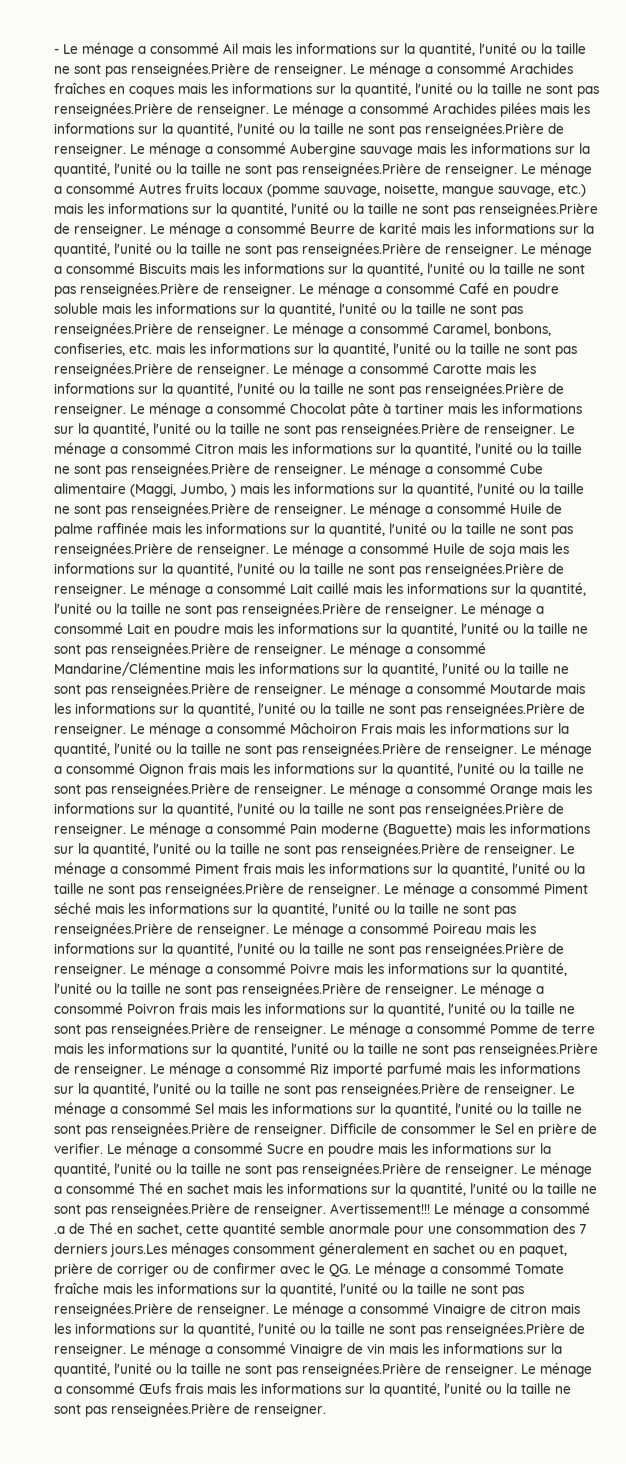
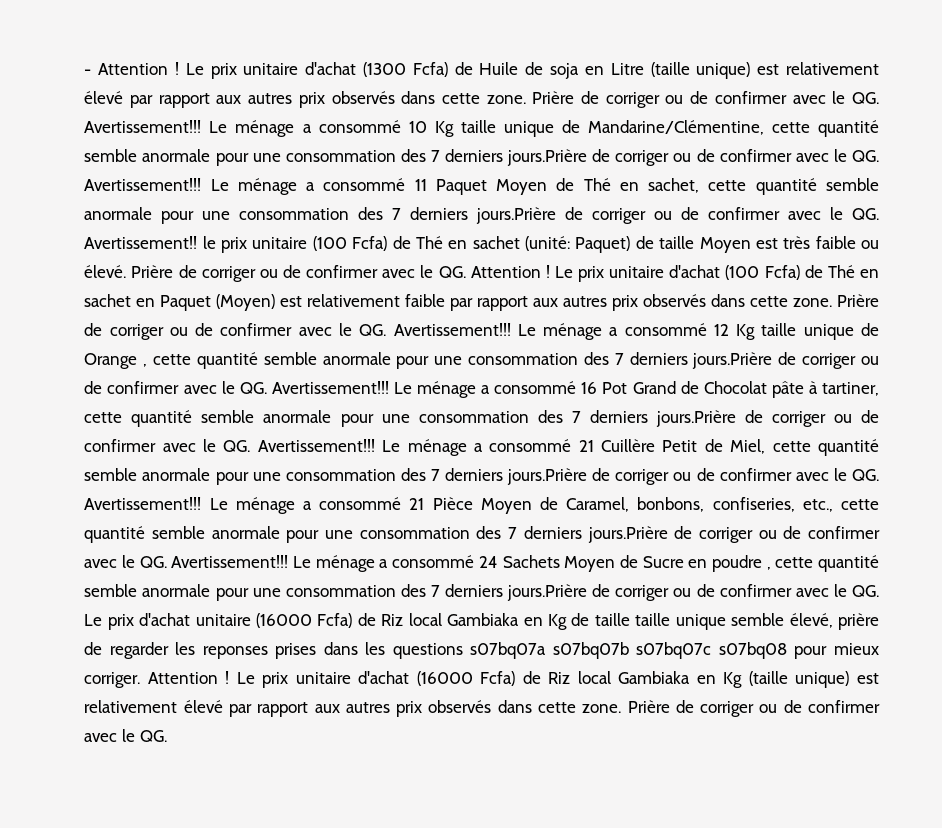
- - Le ménage a consommé Ail mais les informations sur la quantité, l'unité ou la taille ne sont pas renseignées.Prière de renseigner. Le ménage a consommé Arachides fraîches en coques mais les informations sur la quantité, l'unité ou la taille ne sont pas renseignées.Prière de renseigner. Le ménage a consommé Arachides pilées mais les informations sur la quantité, l'unité ou la taille ne sont pas renseignées.Prière de renseigner. Le ménage a consommé Aubergine sauvage mais les informations sur la quantité, l'unité ou la taille ne sont pas renseignées.Prière de renseigner. Le ménage a consommé Autres fruits locaux (pomme sauvage, noisette, mangue sauvage, etc.) mais les informations sur la quantité, l'unité ou la taille ne sont pas renseignées.Prière de renseigner. Le ménage a consommé Beurre de karité mais les informations sur la quantité, l'unité ou la taille ne sont pas renseignées.Prière de renseigner. Le ménage a consommé Biscuits mais les informations sur la quantité, l'unité ou la taille ne sont pas renseignées.Prière de renseigner. Le ménage a consommé Café en poudre soluble mais les informations sur la quantité, l'unité ou la taille ne sont pas renseignées.Prière de renseigner. Le ménage a consommé Caramel, bonbons, confiseries, etc. mais les informations sur la quantité, l'unité ou la taille ne sont pas renseignées.Prière de renseigner. Le ménage a consommé Carotte mais les informations sur la quantité, l'unité ou la taille ne sont pas renseignées.Prière de renseigner. Le ménage a consommé Chocolat pâte à tartiner mais les informations sur la quantité, l'unité ou la taille ne sont pas renseignées.Prière de renseigner. Le ménage a consommé Citron mais les informations sur la quantité, l'unité ou la taille ne sont pas renseignées.Prière de renseigner. Le ménage a consommé Cube alimentaire (Maggi, Jumbo, ) mais les informations sur la quantité, l'unité ou la taille ne sont pas renseignées.Prière de renseigner. Le ménage a consommé Huile de palme raffinée mais les informations sur la quantité, l'unité ou la taille ne sont pas renseignées.Prière de renseigner. Le ménage a consommé Huile de soja mais les informations sur la quantité, l'unité ou la taille ne sont pas renseignées.Prière de renseigner. Le ménage a consommé Lait caillé mais les informations sur la quantité, l'unité ou la taille ne sont pas renseignées.Prière de renseigner. Le ménage a consommé Lait en poudre mais les informations sur la quantité, l'unité ou la taille ne sont pas renseignées.Prière de renseigner. Le ménage a consommé Mandarine/Clémentine mais les informations sur la quantité, l'unité ou la taille ne sont pas renseignées.Prière de renseigner. Le ménage a consommé Moutarde mais les informations sur la quantité, l'unité ou la taille ne sont pas renseignées.Prière de renseigner. Le ménage a consommé Mâchoiron Frais mais les informations sur la quantité, l'unité ou la taille ne sont pas renseignées.Prière de renseigner. Le ménage a consommé Oignon frais mais les informations sur la quantité, l'unité ou la taille ne sont pas renseignées.Prière de renseigner. Le ménage a consommé Orange mais les informations sur la quantité, l'unité ou la taille ne sont pas renseignées.Prière de renseigner. Le ménage a consommé Pain moderne (Baguette) mais les informations sur la quantité, l'unité ou la taille ne sont pas renseignées.Prière de renseigner. Le ménage a consommé Piment frais mais les informations sur la quantité, l'unité ou la taille ne sont pas renseignées.Prière de renseigner. Le ménage a consommé Piment séché mais les informations sur la quantité, l'unité ou la taille ne sont pas renseignées.Prière de renseigner. Le ménage a consommé Poireau mais les informations sur la quantité, l'unité ou la taille ne sont pas renseignées.Prière de renseigner. Le ménage a consommé Poivre mais les informations sur la quantité, l'unité ou la taille ne sont pas renseignées.Prière de renseigner. Le ménage a consommé Poivron frais mais les informations sur la quantité, l'unité ou la taille ne sont pas renseignées.Prière de renseigner. Le ménage a consommé Pomme de terre mais les informations sur la quantité, l'unité ou la taille ne sont pas renseignées.Prière de renseigner. Le ménage a consommé Riz importé parfumé mais les informations sur la quantité, l'unité ou la taille ne sont pas renseignées.Prière de renseigner. Le ménage a consommé Sel mais les informations sur la quantité, l'unité ou la taille ne sont pas renseignées.Prière de renseigner. Difficile de consommer le Sel en prière de verifier. Le ménage a consommé Sucre en poudre mais les informations sur la quantité, l'unité ou la taille ne sont pas renseignées.Prière de renseigner. Le ménage a consommé Thé en sachet mais les informations sur la quantité, l'unité ou la taille ne sont pas renseignées.Prière de renseigner. Avertissement!!! Le ménage a consommé .a de Thé en sachet, cette quantité semble anormale pour une consommation des 7 derniers jours.Les ménages consomment géneralement en sachet ou en paquet, prière de corriger ou de confirmer avec le QG. Le ménage a consommé Tomate fraîche mais les informations sur la quantité, l'unité ou la taille ne sont pas renseignées.Prière de renseigner. Le ménage a consommé Vinaigre de citron mais les informations sur la quantité, l'unité ou la taille ne sont pas renseignées.Prière de renseigner. Le ménage a consommé Vinaigre de vin mais les informations sur la quantité, l'unité ou la taille ne sont pas renseignées.Prière de renseigner. Le ménage a consommé Œufs frais mais les informations sur la quantité, l'unité ou la taille ne sont pas renseignées.Prière de renseigner.
+ - Attention ! Le prix unitaire d'achat (1300 Fcfa) de Huile de soja en Litre (taille unique) est relativement élevé par rapport aux autres prix observés dans cette zone. Prière de corriger ou de confirmer avec le QG. Avertissement!!! Le ménage a consommé 10 Kg taille unique de Mandarine/Clémentine, cette quantité semble anormale pour une consommation des 7 derniers jours.Prière de corriger ou de confirmer avec le QG. Avertissement!!! Le ménage a consommé 11 Paquet Moyen de Thé en sachet, cette quantité semble anormale pour une consommation des 7 derniers jours.Prière de corriger ou de confirmer avec le QG. Avertissement!! le prix unitaire (100 Fcfa) de Thé en sachet (unité: Paquet) de taille Moyen est très faible ou élevé. Prière de corriger ou de confirmer avec le QG. Attention ! Le prix unitaire d'achat (100 Fcfa) de Thé en sachet en Paquet (Moyen) est relativement faible par rapport aux autres prix observés dans cette zone. Prière de corriger ou de confirmer avec le QG. Avertissement!!! Le ménage a consommé 12 Kg taille unique de Orange , cette quantité semble anormale pour une consommation des 7 derniers jours.Prière de corriger ou de confirmer avec le QG. Avertissement!!! Le ménage a consommé 16 Pot Grand de Chocolat pâte à tartiner, cette quantité semble anormale pour une consommation des 7 derniers jours.Prière de corriger ou de confirmer avec le QG. Avertissement!!! Le ménage a consommé 21 Cuillère Petit de Miel, cette quantité semble anormale pour une consommation des 7 derniers jours.Prière de corriger ou de confirmer avec le QG. Avertissement!!! Le ménage a consommé 21 Pièce Moyen de Caramel, bonbons, confiseries, etc., cette quantité semble anormale pour une consommation des 7 derniers jours.Prière de corriger ou de confirmer avec le QG. Avertissement!!! Le ménage a consommé 24 Sachets Moyen de Sucre en poudre , cette quantité semble anormale pour une consommation des 7 derniers jours.Prière de corriger ou de confirmer avec le QG. Le prix d'achat unitaire (16000 Fcfa) de Riz local Gambiaka en Kg de taille taille unique semble élevé, prière de regarder les reponses prises dans les questions s07bq07a s07bq07b s07bq07c s07bq08 pour mieux corriger. Attention ! Le prix unitaire d'achat (16000 Fcfa) de Riz local Gambiaka en Kg (taille unique) est relativement élevé par rapport aux autres prix observés dans cette zone. Prière de corriger ou de confirmer avec le QG.

